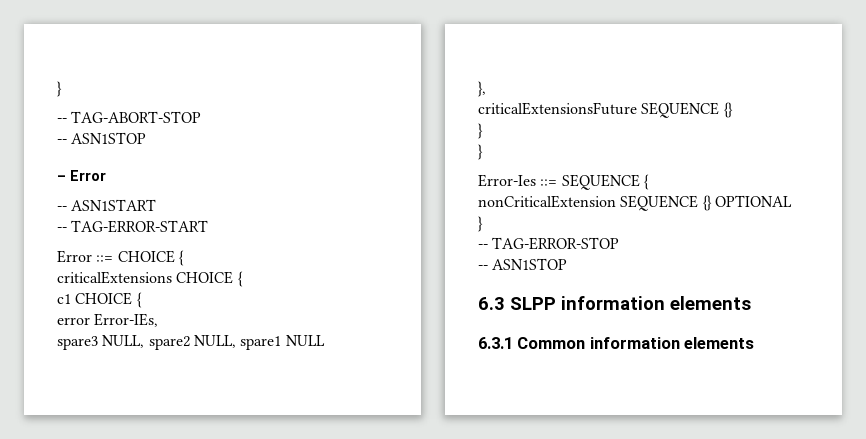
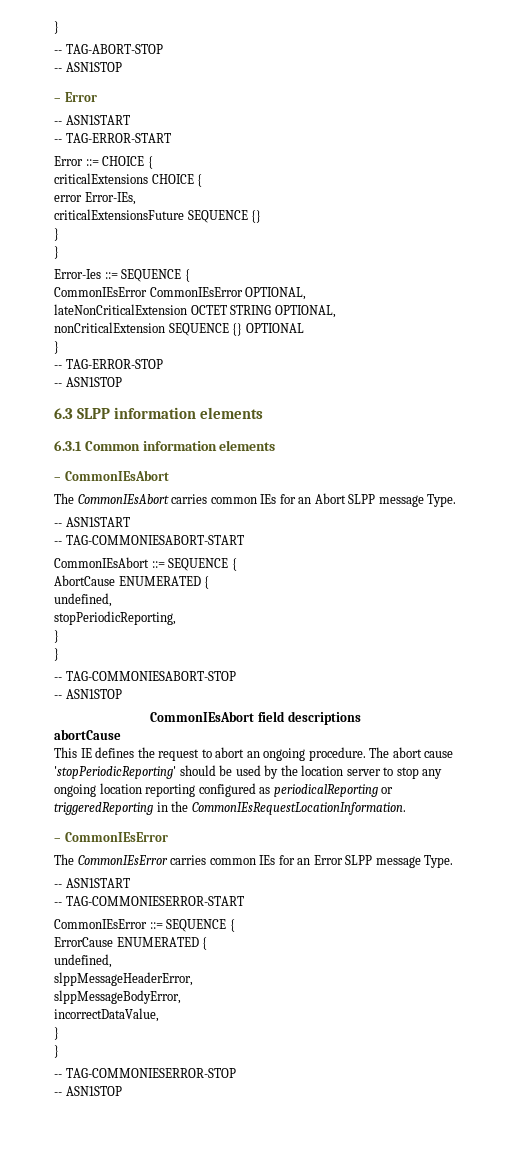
- c1 CHOICE {
- spare3 NULL, spare2 NULL, spare1 NULL
- },
+ CommonIEsError CommonIEsError OPTIONAL,
+ lateNonCriticalExtension OCTET STRING OPTIONAL,
+ – CommonIEsAbort
+ The CommonIEsAbort carries common IEs for an Abort SLPP message Type.
+ -- ASN1START
+ -- TAG-COMMONIESABORT-START
+ CommonIEsAbort ::= SEQUENCE {
+ AbortCause ENUMERATED {
+ undefined,
+ stopPeriodicReporting,
+ }
+ }
+ -- TAG-COMMONIESABORT-STOP
+ -- ASN1STOP
+ CommonIEsAbort field descriptions
+ abortCause
+ This IE defines the request to abort an ongoing procedure. The abort cause 'stopPeriodicReporting' should be used by the location server to stop any ongoing location reporting configured as periodicalReporting or triggeredReporting in the CommonIEsRequestLocationInformation.
+ – CommonIEsError
+ The CommonIEsError carries common IEs for an Error SLPP message Type.
+ -- ASN1START
+ -- TAG-COMMONIESERROR-START
+ CommonIEsError ::= SEQUENCE {
+ ErrorCause ENUMERATED {
+ undefined,
+ slppMessageHeaderError,
+ slppMessageBodyError,
+ incorrectDataValue,
+ }
+ }
+ -- TAG-COMMONIESERROR-STOP
+ -- ASN1STOP

